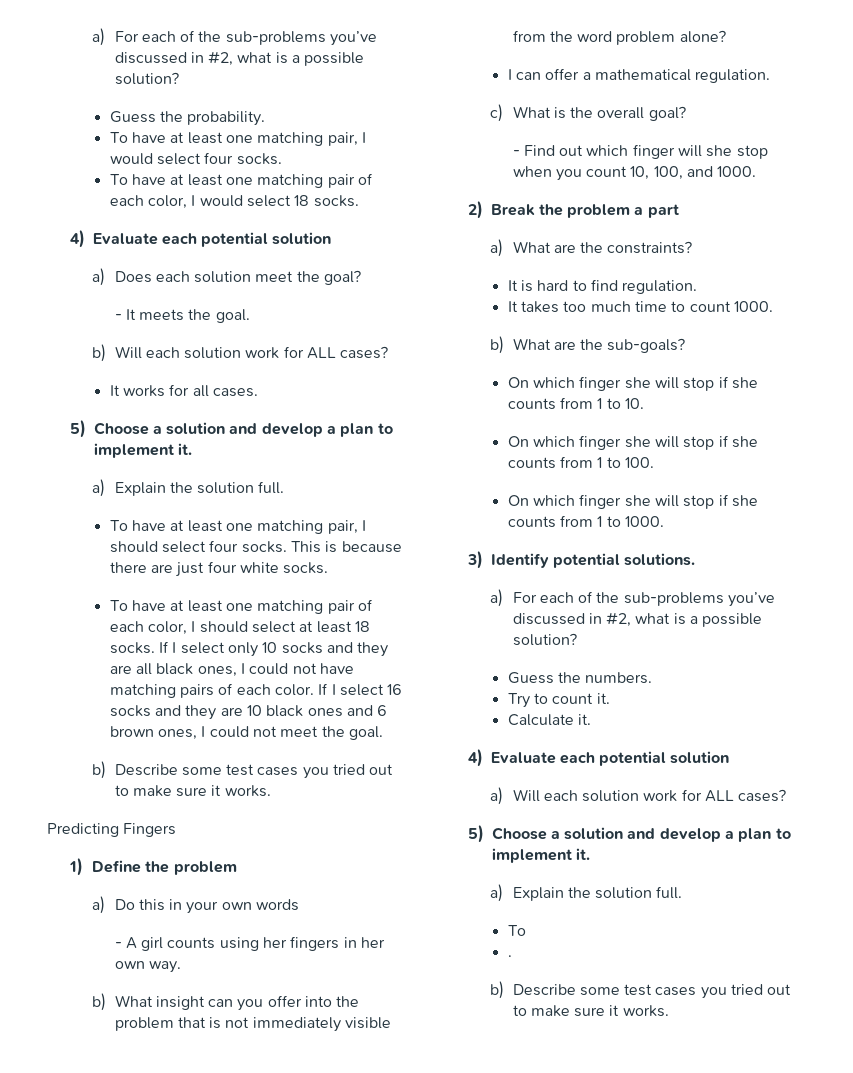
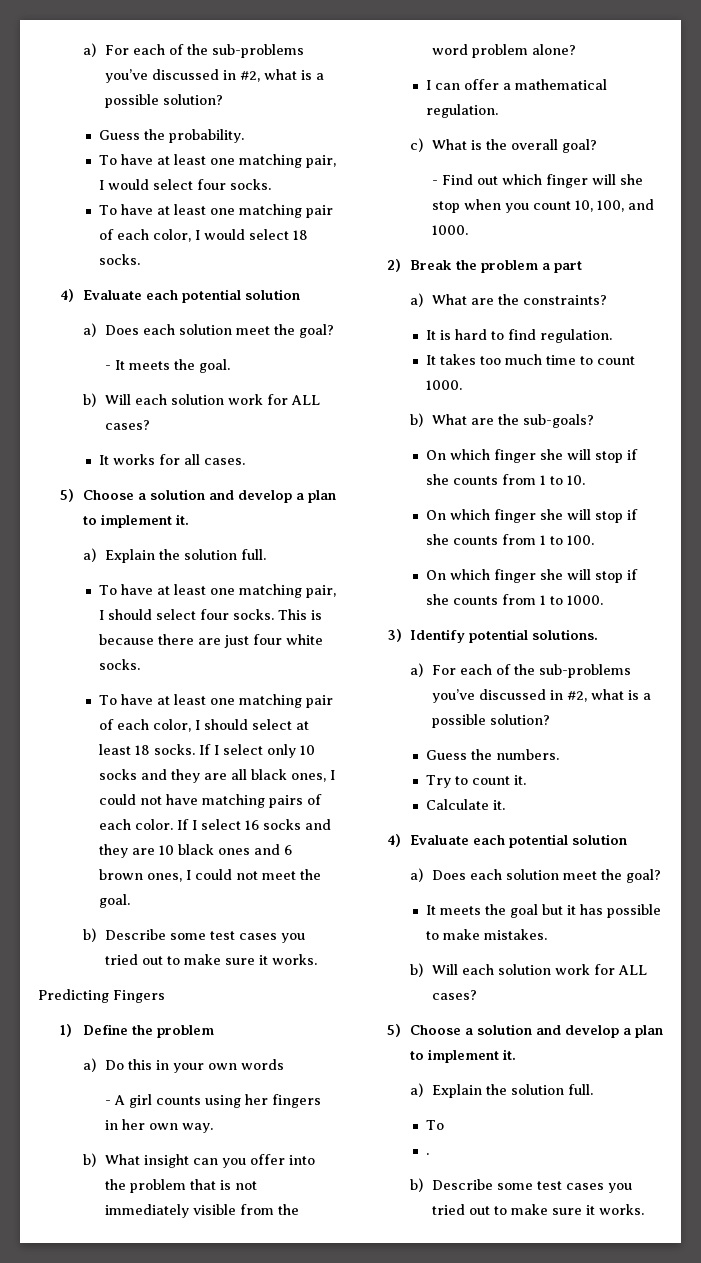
  Calculate it.
  4) Evaluate each potential solution
- a) Will each solution work for ALL cases?
+ a) Does each solution meet the goal?
+ It meets the goal but it has possible to make mistakes.
+ b) Will each solution work for ALL cases?

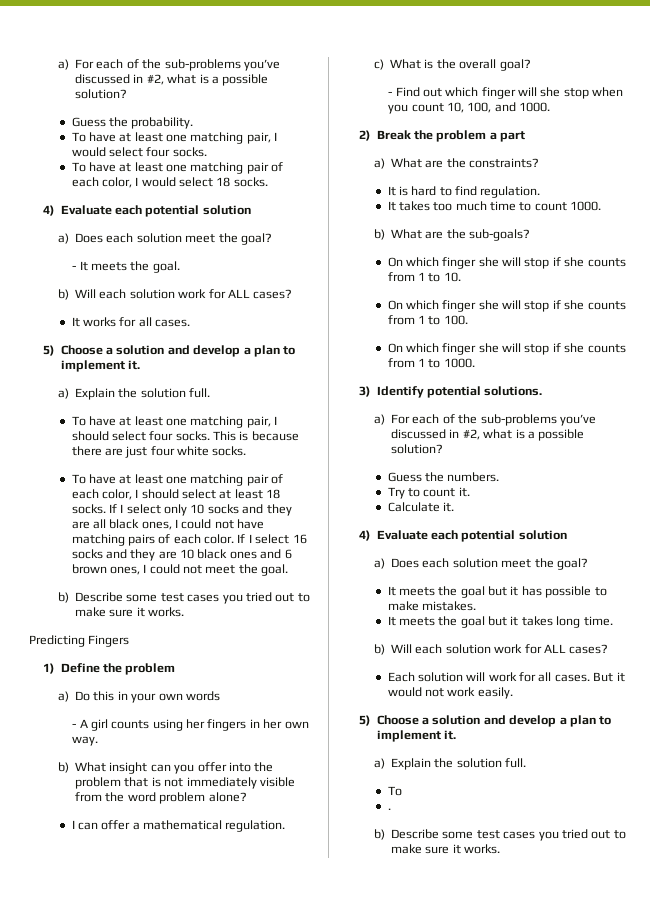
  It meets the goal but it has possible to make mistakes.
+ It meets the goal but it takes long time.
  b) Will each solution work for ALL cases?
+ Each solution will work for all cases. But it would not work easily.

